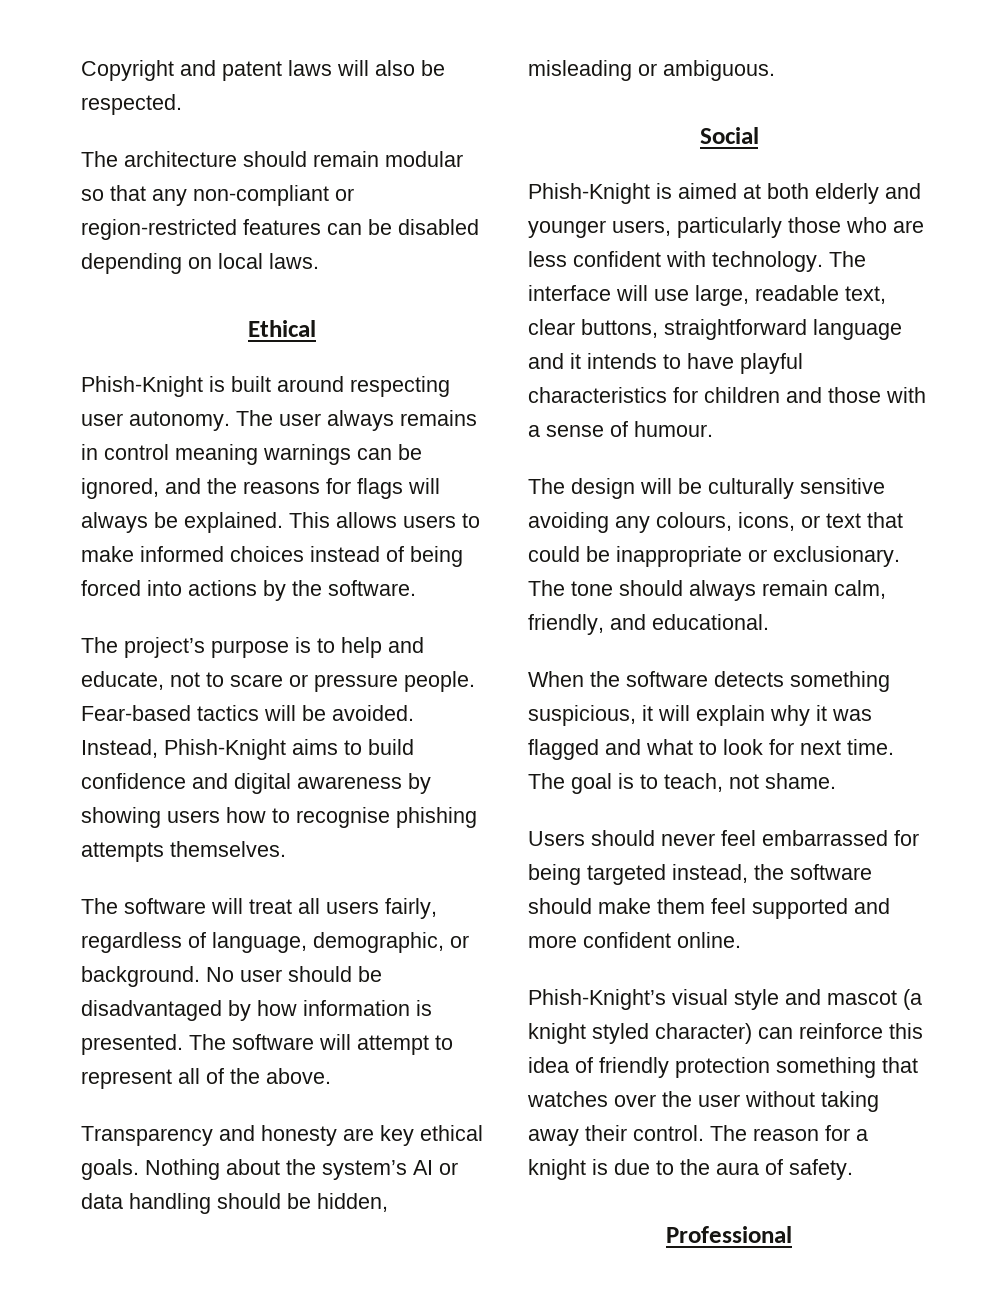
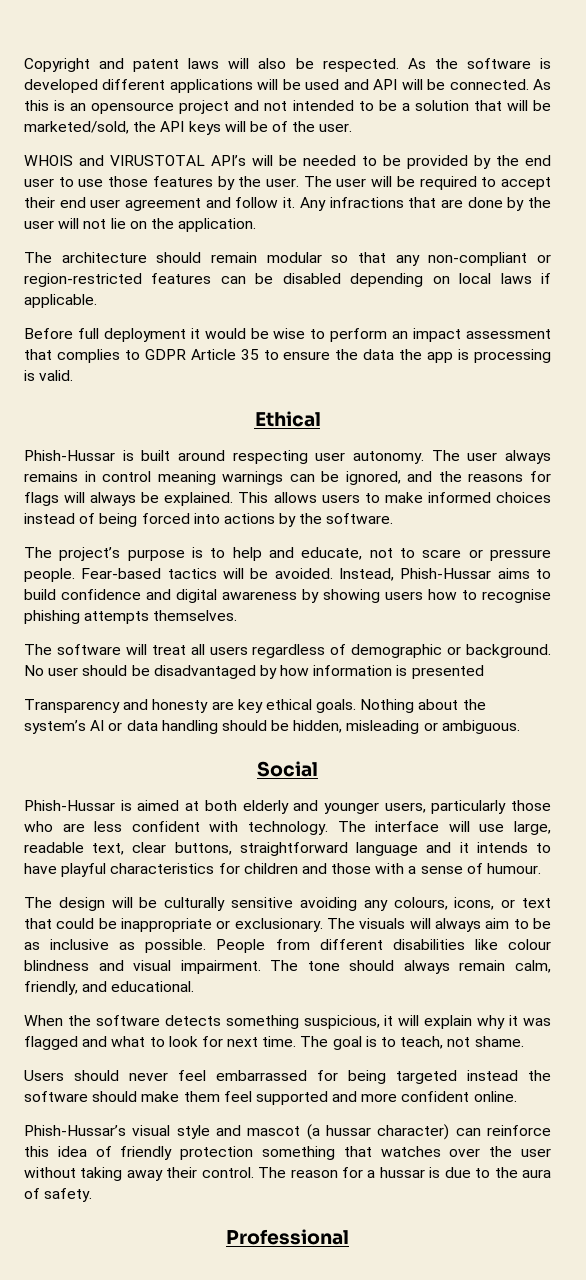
+ As the software is developed different applications will be used and API will be connected. As this is an opensource project and not intended to be a solution that will be marketed/sold, the API keys will be of the user.
+ WHOIS and VIRUSTOTAL API’s will be needed to be provided by the end user to use those features by the user. The user will be required to accept their end user agreement and follow it. Any infractions that are done by the user will not lie on the application.
- The architecture should remain modular so that any non-compliant or region-restricted features can be disabled depending on local laws.
+ The architecture should remain modular so that any non-compliant or region-restricted features can be disabled depending on local laws if applicable.
+ Before full deployment it would be wise to perform an impact assessment that complies to GDPR Article 35 to ensure the data the app is processing is valid.
- Phish-Knight is built around respecting user autonomy.
+ Phish-Hussar is built around respecting user autonomy.
- Instead, Phish-Knight aims to build confidence and digital awareness by showing users how to recognise phishing attempts themselves.
+ Instead, Phish-Hussar aims to build confidence and digital awareness by showing users how to recognise phishing attempts themselves.
- The software will treat all users fairly, regardless of language, demographic, or background.
+ The software will treat all users regardless of demographic or background.
- No user should be disadvantaged by how information is presented. The software will attempt to represent all of the above.
+ No user should be disadvantaged by how information is presented
- Phish-Knight is aimed at both elderly and younger users, particularly those who are less confident with technology.
+ Phish-Hussar is aimed at both elderly and younger users, particularly those who are less confident with technology.
- The tone should always remain calm, friendly, and educational.
+ The visuals will always aim to be as inclusive as possible. People from different disabilities like colour blindness and visual impairment. The tone should always remain calm, friendly, and educational.
- Users should never feel embarrassed for being targeted instead, the software should make them feel supported and more confident online.
+ Users should never feel embarrassed for being targeted instead the software should make them feel supported and more confident online.
- Phish-Knight’s visual style and mascot (a knight styled character) can reinforce this idea of friendly protection something that watches over the user without taking away their control.
+ Phish-Hussar’s visual style and mascot (a hussar character) can reinforce this idea of friendly protection something that watches over the user without taking away their control.
- The reason for a knight is due to the aura of safety.
+ The reason for a hussar is due to the aura of safety.

